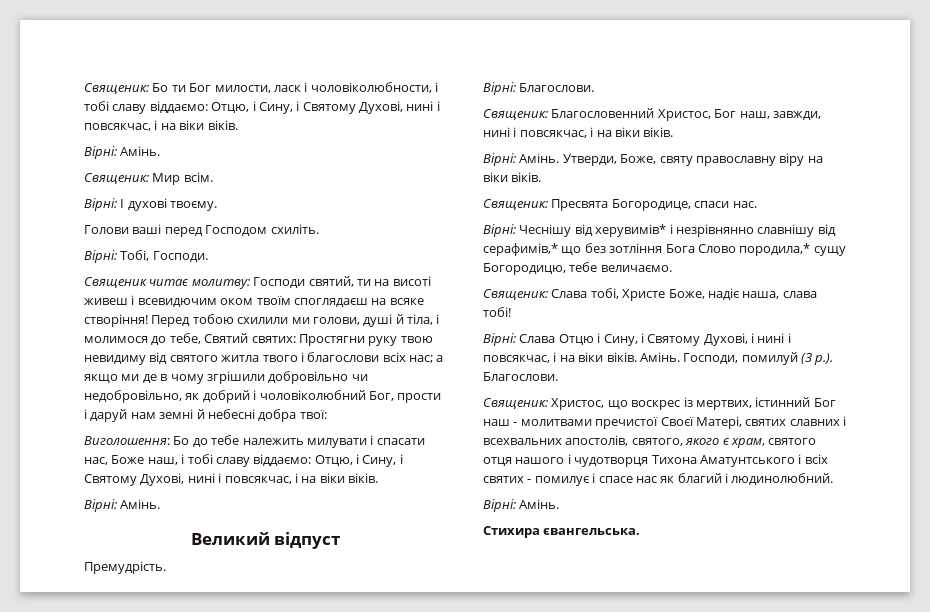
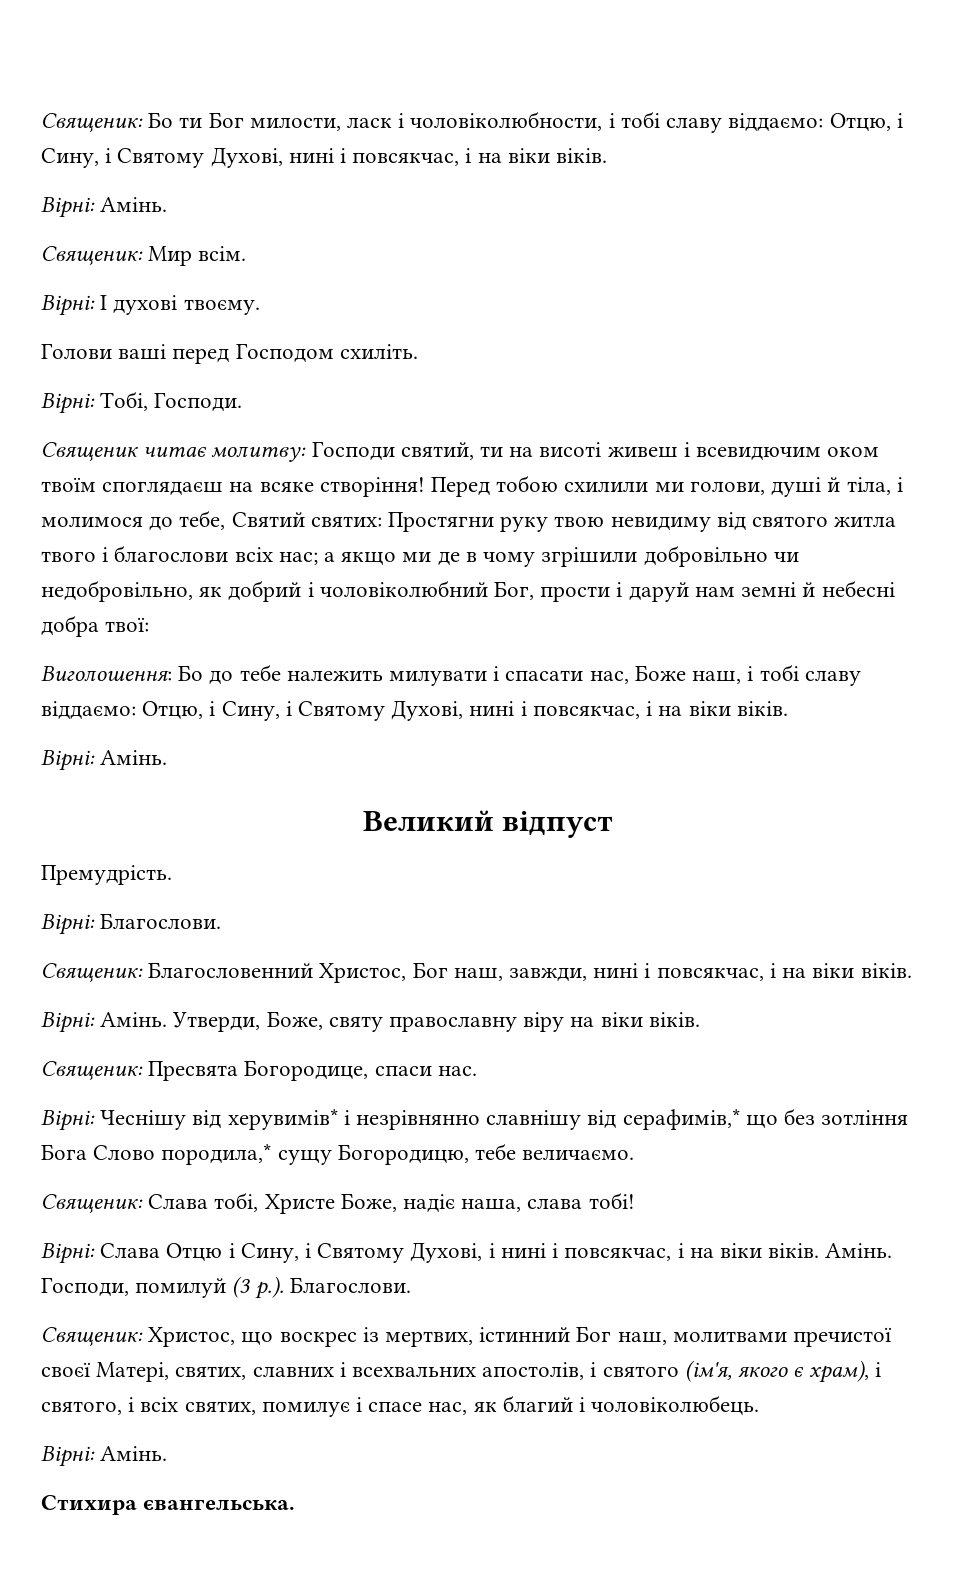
- Священик: Христос, що воскрес із мертвих, істинний Бог наш - молитвами пречистої Своєї Матері, святих славних і всехвальних апостолів, святого, якого є храм, святого отця нашого і чудотворця Тихона Аматунтського і всіх святих - помилує і спасе нас як благий і людинолюбний.
+ Священик: Христос, що воскрес із мертвих, істинний Бог наш, молитвами пречистої своєї Матері, святих, славних і всехвальних апостолів, і святого (ім'я, якого є храм), і святого, і всіх святих, помилує і спасе нас, як благий і чоловіколюбець.

